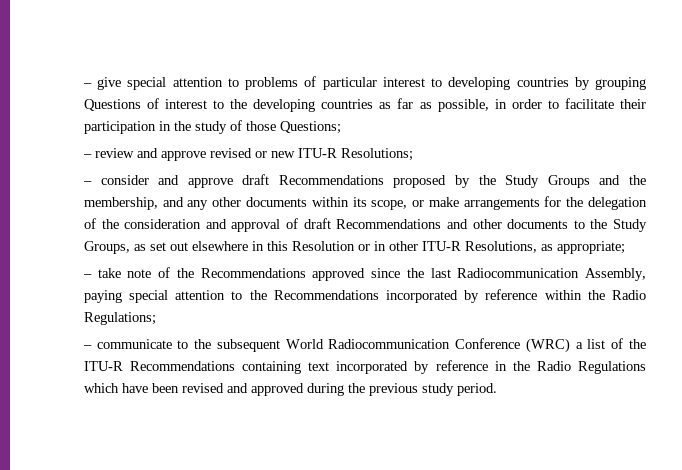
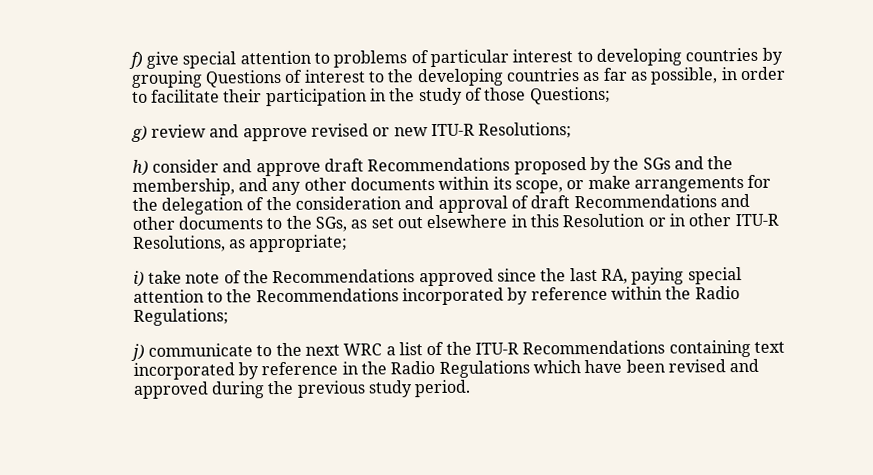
- – give special attention to problems of particular interest to developing countries by grouping Questions of interest to the developing countries as far as possible, in order to facilitate their participation in the study of those Questions;
+ f) give special attention to problems of particular interest to developing countries by grouping Questions of interest to the developing countries as far as possible, in order to facilitate their participation in the study of those Questions;
- – review and approve revised or new ITU-R Resolutions;
+ g) review and approve revised or new ITU-R Resolutions;
- – consider and approve draft Recommendations proposed by the Study Groups and the membership, and any other documents within its scope, or make arrangements for the delegation of the consideration and approval of draft Recommendations and other documents to the Study Groups, as set out elsewhere in this Resolution or in other ITU-R Resolutions, as appropriate;
+ h) consider and approve draft Recommendations proposed by the SGs and the membership, and any other documents within its scope, or make arrangements for the delegation of the consideration and approval of draft Recommendations and other documents to the SGs, as set out elsewhere in this Resolution or in other ITU-R Resolutions, as appropriate;
- – take note of the Recommendations approved since the last Radiocommunication Assembly, paying special attention to the Recommendations incorporated by reference within the Radio Regulations;
+ i) take note of the Recommendations approved since the last RA, paying special attention to the Recommendations incorporated by reference within the Radio Regulations;
- – communicate to the subsequent World Radiocommunication Conference (WRC) a list of the ITU-R Recommendations containing text incorporated by reference in the Radio Regulations which have been revised and approved during the previous study period.
+ j) communicate to the next WRC a list of the ITU-R Recommendations containing text incorporated by reference in the Radio Regulations which have been revised and approved during the previous study period.

